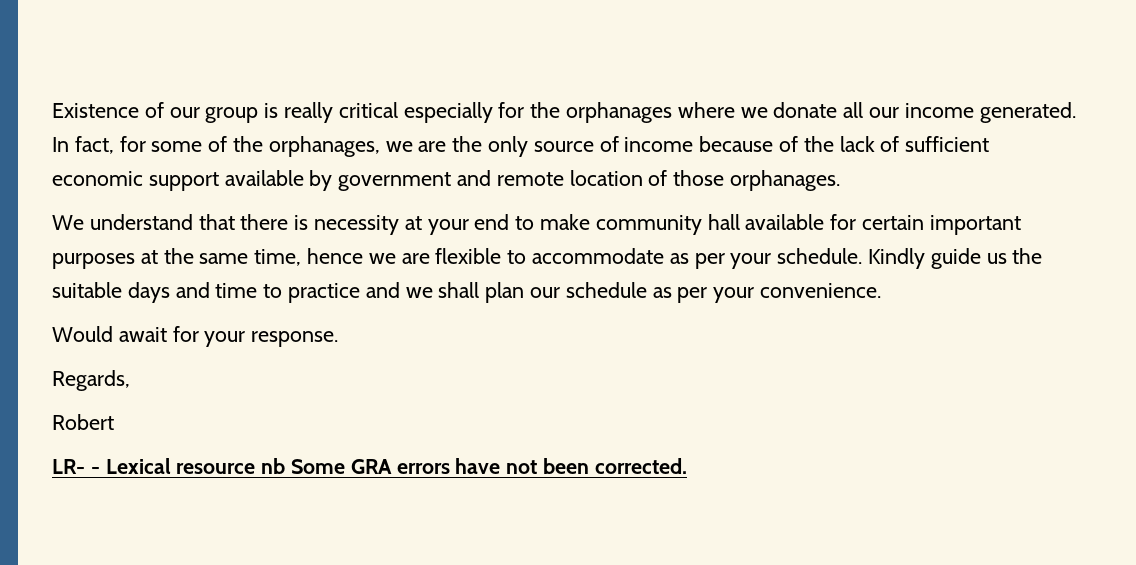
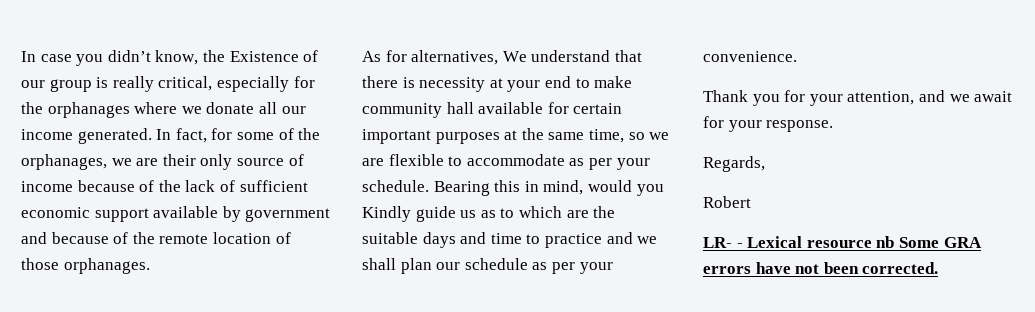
- Existence of our group is really critical especially for the orphanages where we donate all our income generated.
+ In case you didn’t know, the Existence of our group is really critical, especially for the orphanages where we donate all our income generated.
- In fact, for some of the orphanages, we are the only source of income because of the lack of sufficient economic support available by government and remote location of those orphanages.
+ In fact, for some of the orphanages, we are their only source of income because of the lack of sufficient economic support available by government and because of the remote location of those orphanages.
- We understand that there is necessity at your end to make community hall available for certain important purposes at the same time, hence we are flexible to accommodate as per your schedule.
+ As for alternatives, We understand that there is necessity at your end to make community hall available for certain important purposes at the same time, so we are flexible to accommodate as per your schedule.
- Kindly guide us the suitable days and time to practice and we shall plan our schedule as per your convenience.
+ Bearing this in mind, would you Kindly guide us as to which are the suitable days and time to practice and we shall plan our schedule as per your convenience.
- Would await for your response.
+ Thank you for your attention, and we await for your response.

